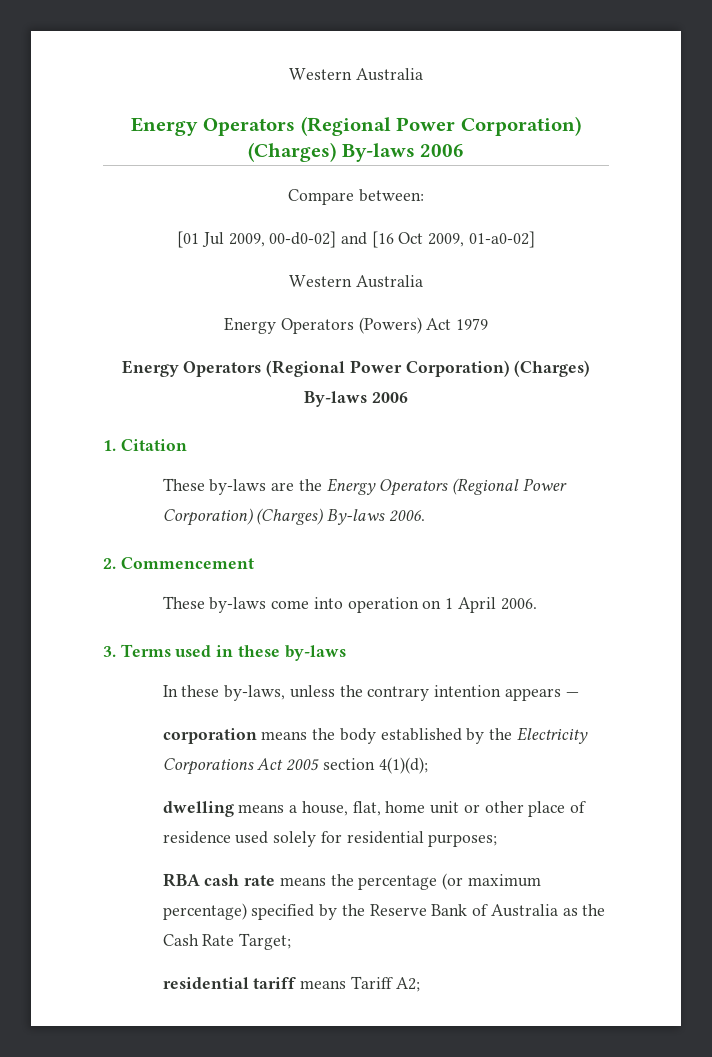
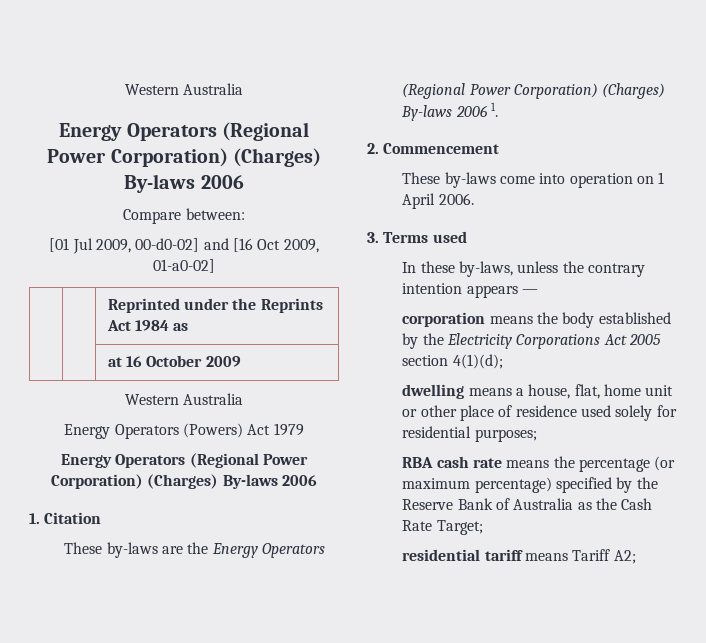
+ | | Reprinted under the Reprints Act 1984 as
+ | | at 16 October 2009
- These by-laws are the Energy Operators (Regional Power Corporation) (Charges) By-laws 2006.
+ These by-laws are the Energy Operators (Regional Power Corporation) (Charges) By-laws 2006 1.
- 3. Terms used in these by-laws
+ 3. Terms used

